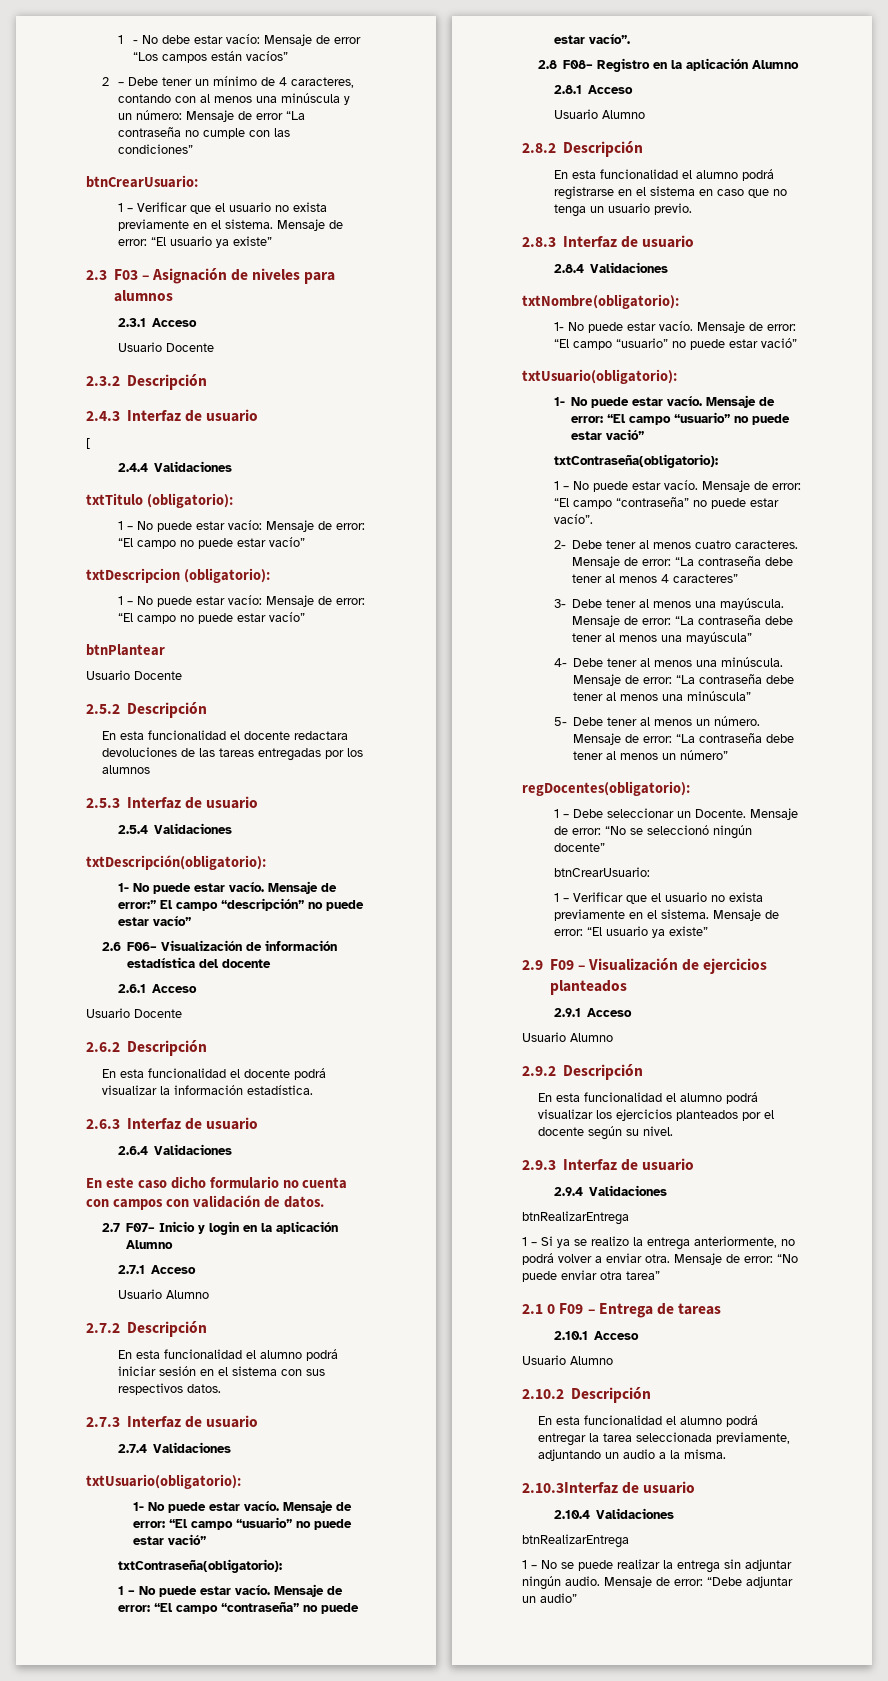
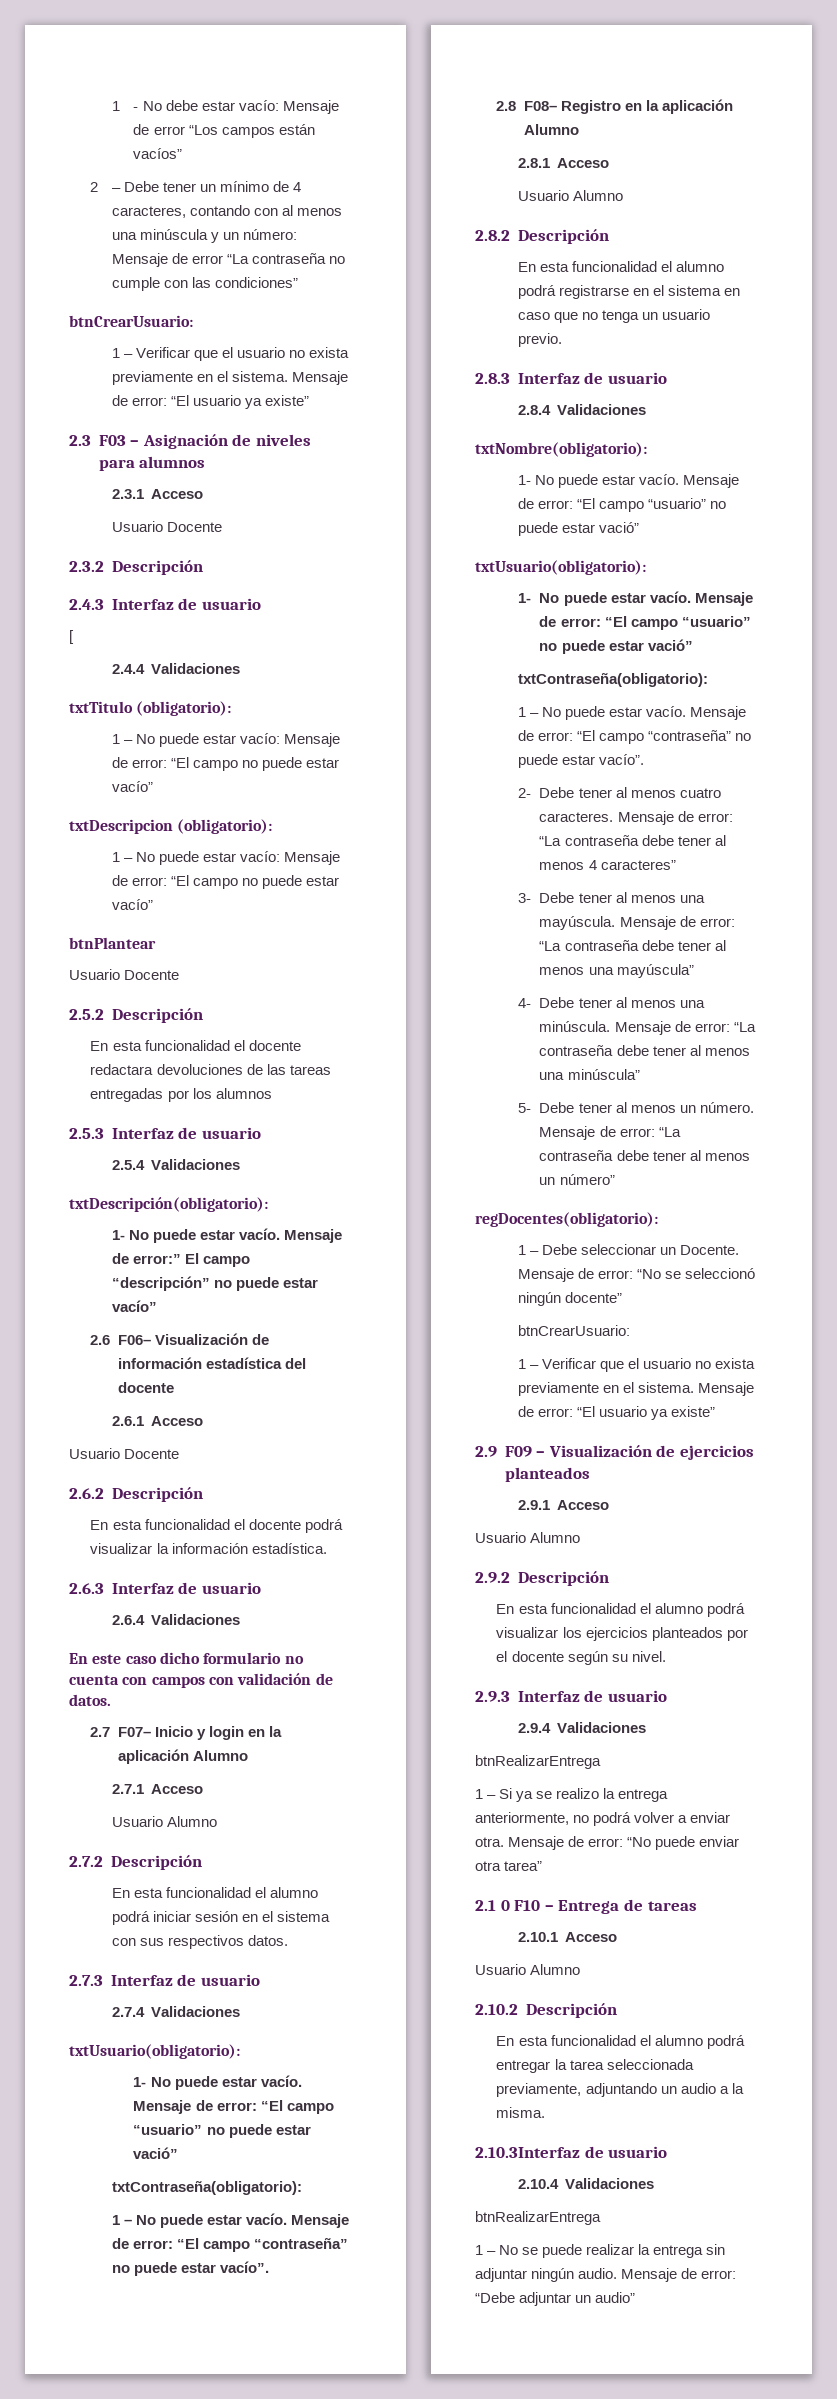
- 2.1 0 F09 – Entrega de tareas
+ 2.1 0 F10 – Entrega de tareas

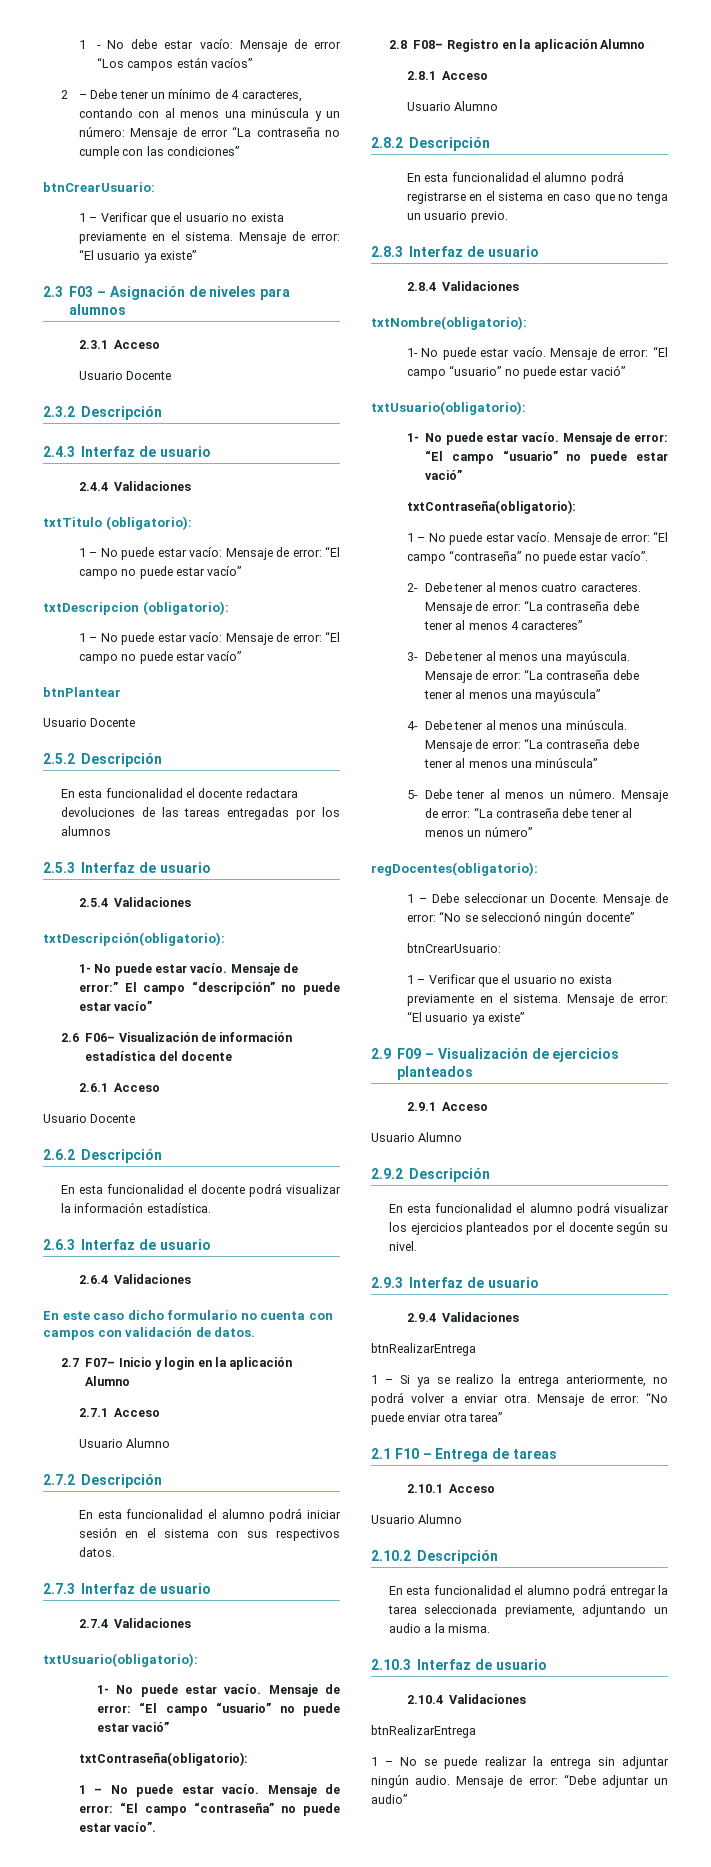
- [
- 2.1 0 F10 – Entrega de tareas
+ 2.1 F10 – Entrega de tareas
- 2.10.3Interfaz de usuario
+ 2.10.3 Interfaz de usuario

